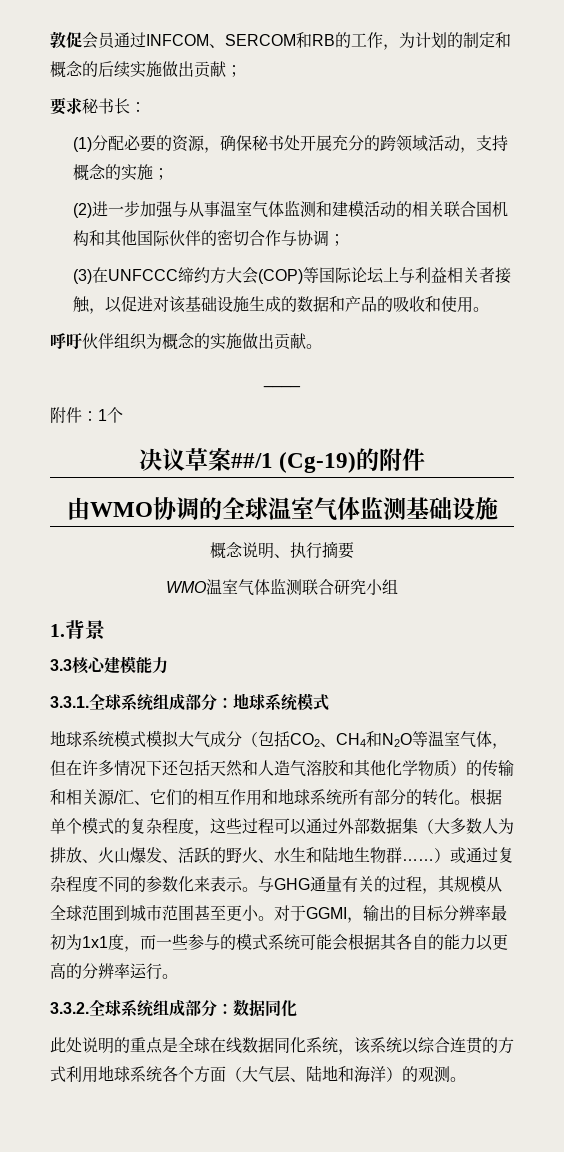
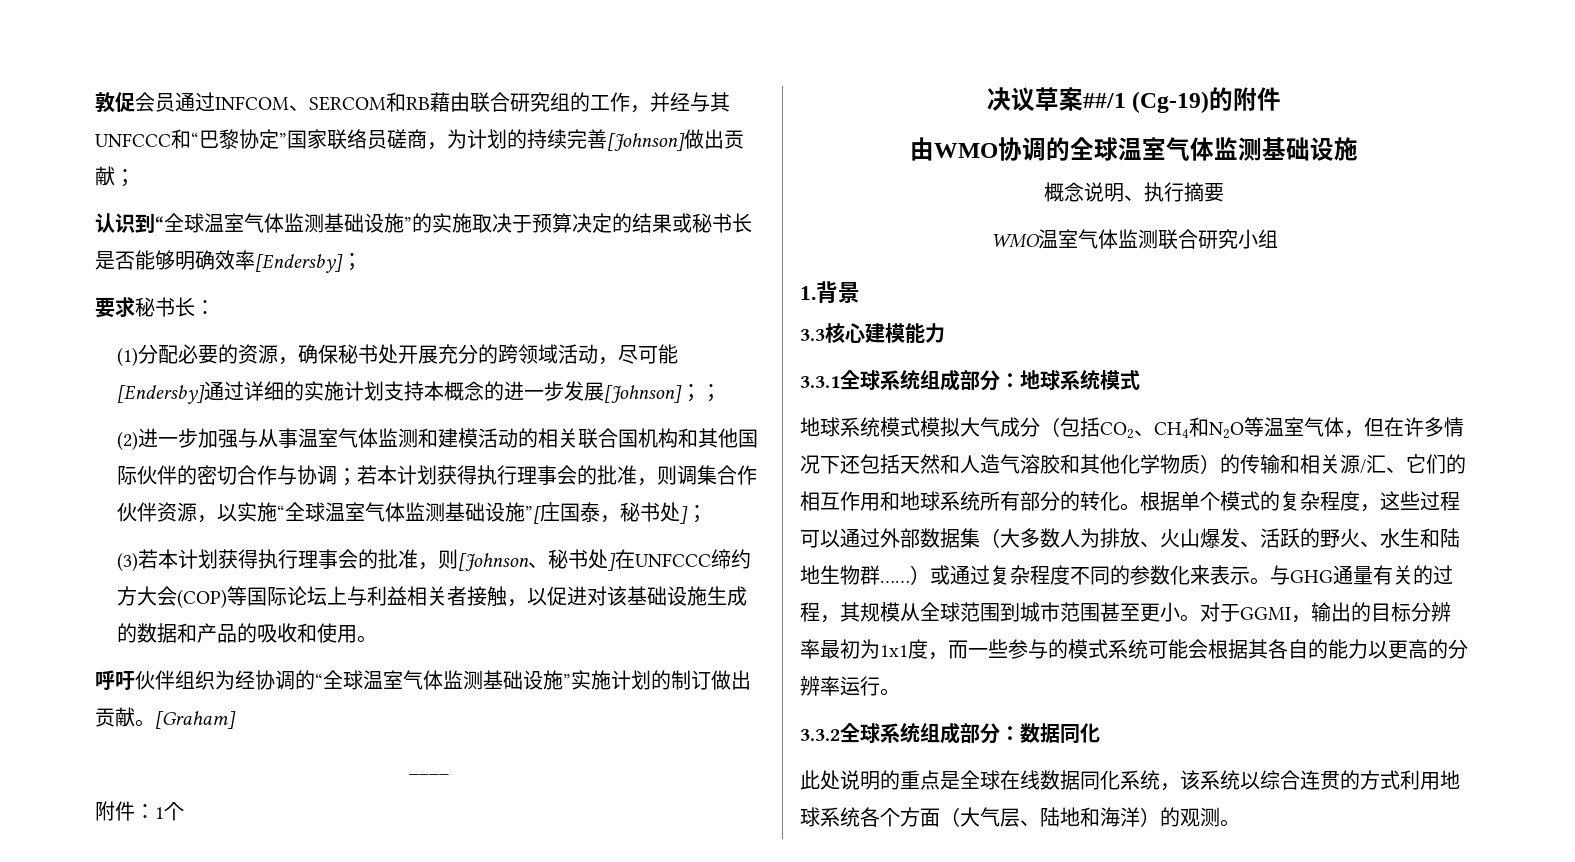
- 敦促会员通过INFCOM、SERCOM和RB的工作，为计划的制定和概念的后续实施做出贡献；
+ 敦促会员通过INFCOM、SERCOM和RB藉由联合研究组的工作，并经与其UNFCCC和“巴黎协定”国家联络员磋商，为计划的持续完善[Johnson]做出贡献；
+ 认识到“全球温室气体监测基础设施”的实施取决于预算决定的结果或秘书长是否能够明确效率[Endersby]；
- (1)分配必要的资源，确保秘书处开展充分的跨领域活动，支持概念的实施；
+ (1)分配必要的资源，确保秘书处开展充分的跨领域活动，尽可能[Endersby]通过详细的实施计划支持本概念的进一步发展[Johnson]；；
- (2)进一步加强与从事温室气体监测和建模活动的相关联合国机构和其他国际伙伴的密切合作与协调；
- (3)在UNFCCC缔约方大会(COP)等国际论坛上与利益相关者接触，以促进对该基础设施生成的数据和产品的吸收和使用。
+ (2)进一步加强与从事温室气体监测和建模活动的相关联合国机构和其他国际伙伴的密切合作与协调；若本计划获得执行理事会的批准，则调集合作伙伴资源，以实施“全球温室气体监测基础设施”[庄国泰，秘书处]；
+ (3)若本计划获得执行理事会的批准，则[Johnson、秘书处]在UNFCCC缔约方大会(COP)等国际论坛上与利益相关者接触，以促进对该基础设施生成的数据和产品的吸收和使用。
- 呼吁伙伴组织为概念的实施做出贡献。
+ 呼吁伙伴组织为经协调的“全球温室气体监测基础设施”实施计划的制订做出贡献。[Graham]
- 3.3.1.全球系统组成部分：地球系统模式
+ 3.3.1全球系统组成部分：地球系统模式
- 3.3.2.全球系统组成部分：数据同化
+ 3.3.2全球系统组成部分：数据同化

